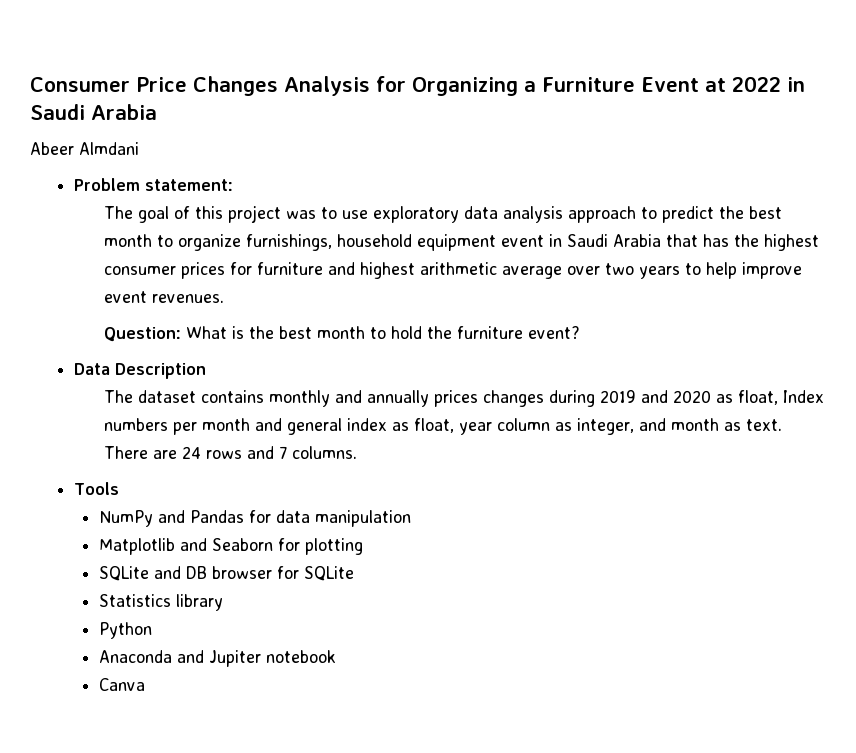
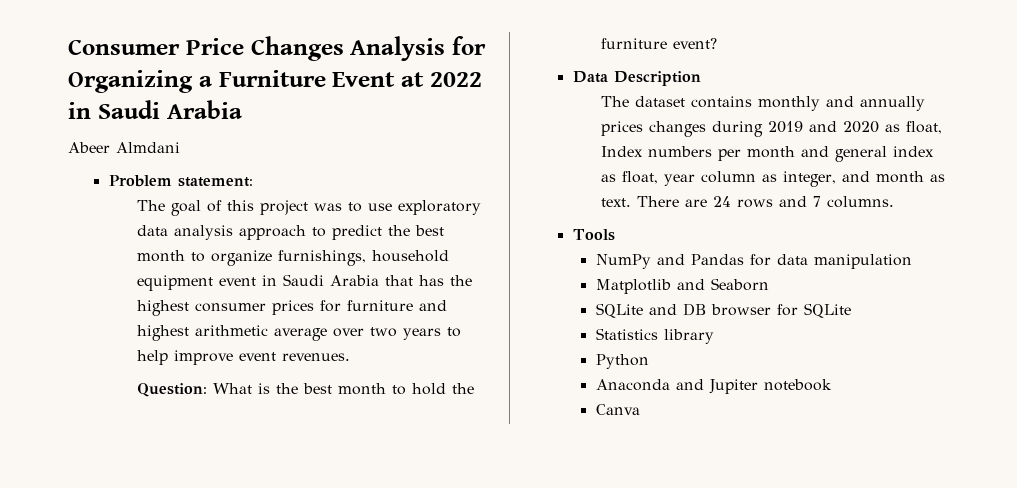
- Matplotlib and Seaborn for plotting
+ Matplotlib and Seaborn

